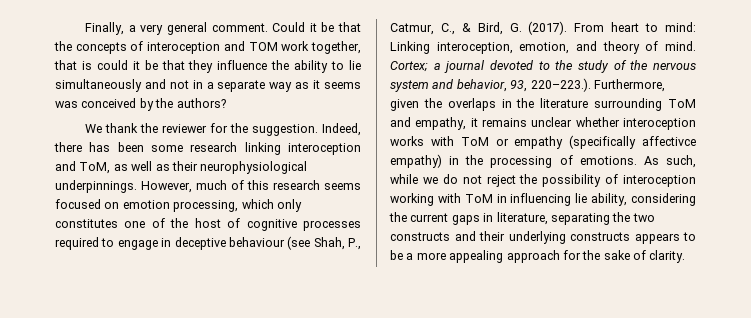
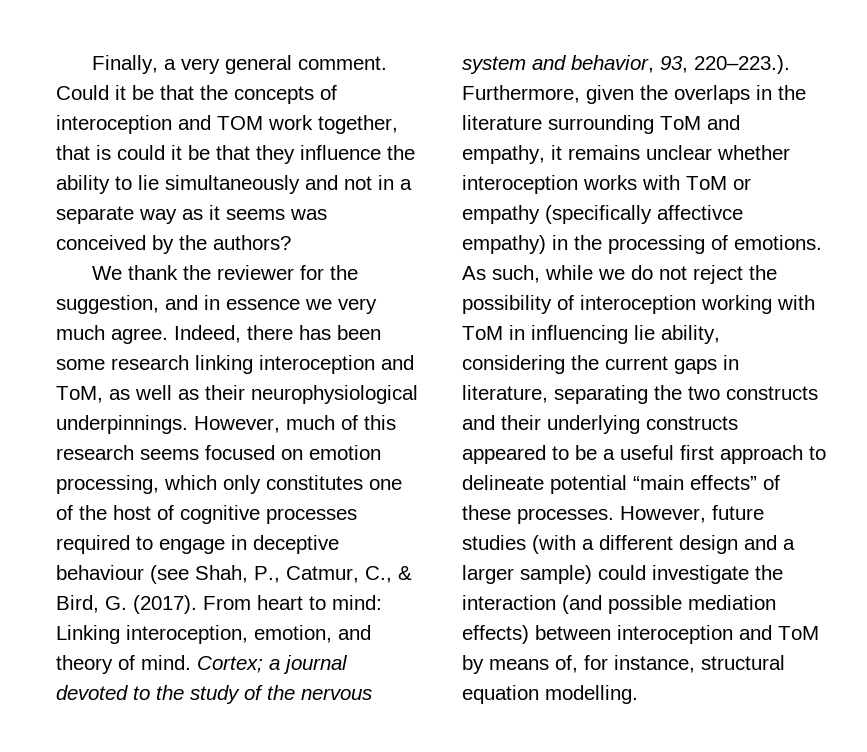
- We thank the reviewer for the suggestion.
+ We thank the reviewer for the suggestion, and in essence we very much agree.
- As such, while we do not reject the possibility of interoception working with ToM in influencing lie ability, considering the current gaps in literature, separating the two constructs and their underlying constructs appears to be a more appealing approach for the sake of clarity.
+ As such, while we do not reject the possibility of interoception working with ToM in influencing lie ability, considering the current gaps in literature, separating the two constructs and their underlying constructs appeared to be a useful first approach to delineate potential “main effects” of these processes. However, future studies (with a different design and a larger sample) could investigate the interaction (and possible mediation effects) between interoception and ToM by means of, for instance, structural equation modelling.

